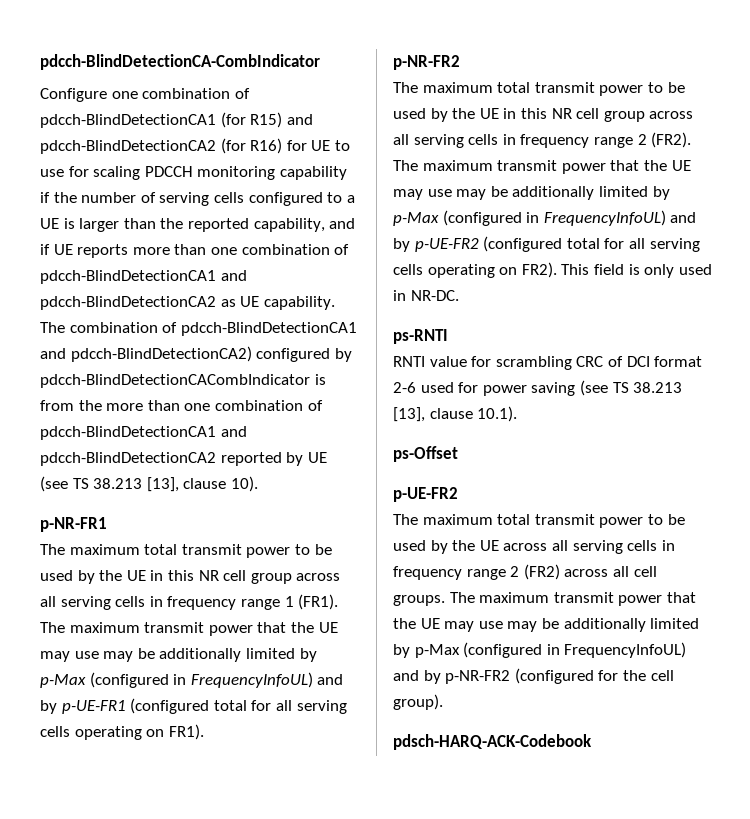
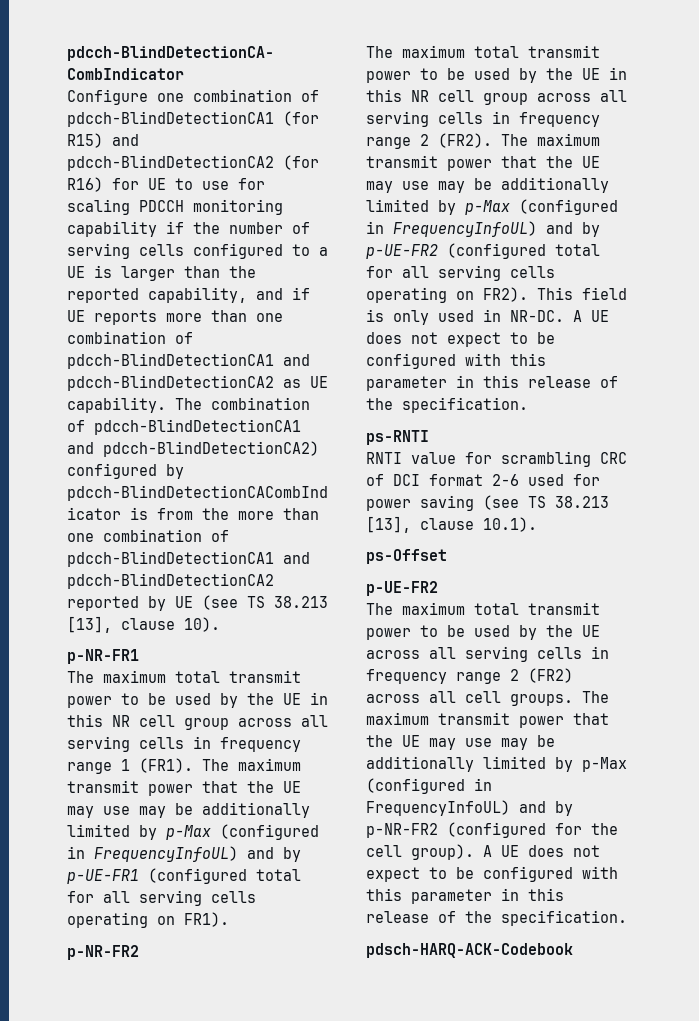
- This field is only used in NR-DC.
+ This field is only used in NR-DC. A UE does not expect to be configured with this parameter in this release of the specification.
- The maximum transmit power that the UE may use may be additionally limited by p-Max (configured in FrequencyInfoUL) and by p-NR-FR2 (configured for the cell group).
+ The maximum transmit power that the UE may use may be additionally limited by p-Max (configured in FrequencyInfoUL) and by p-NR-FR2 (configured for the cell group). A UE does not expect to be configured with this parameter in this release of the specification.

